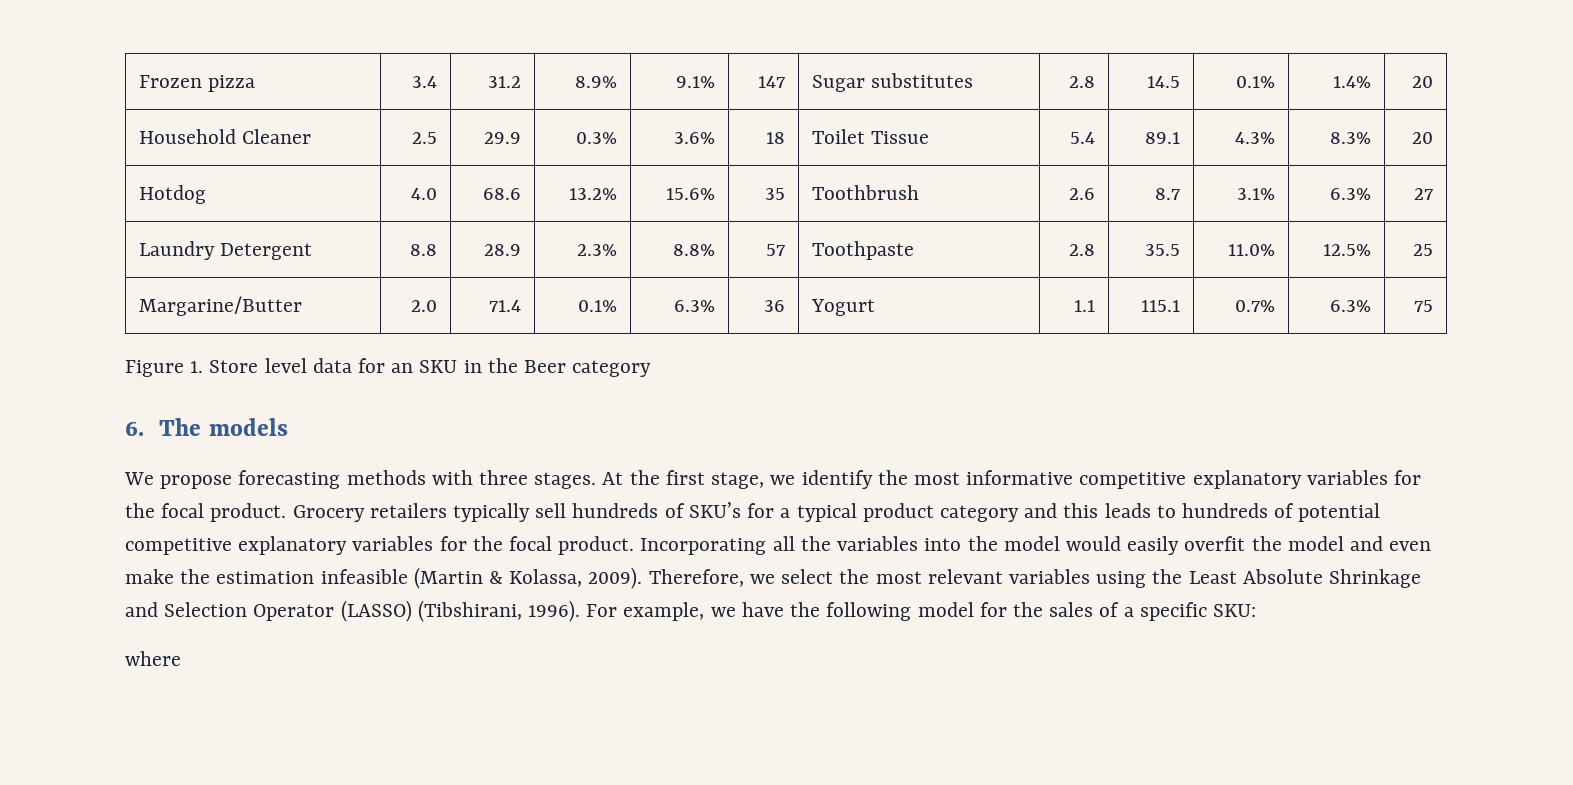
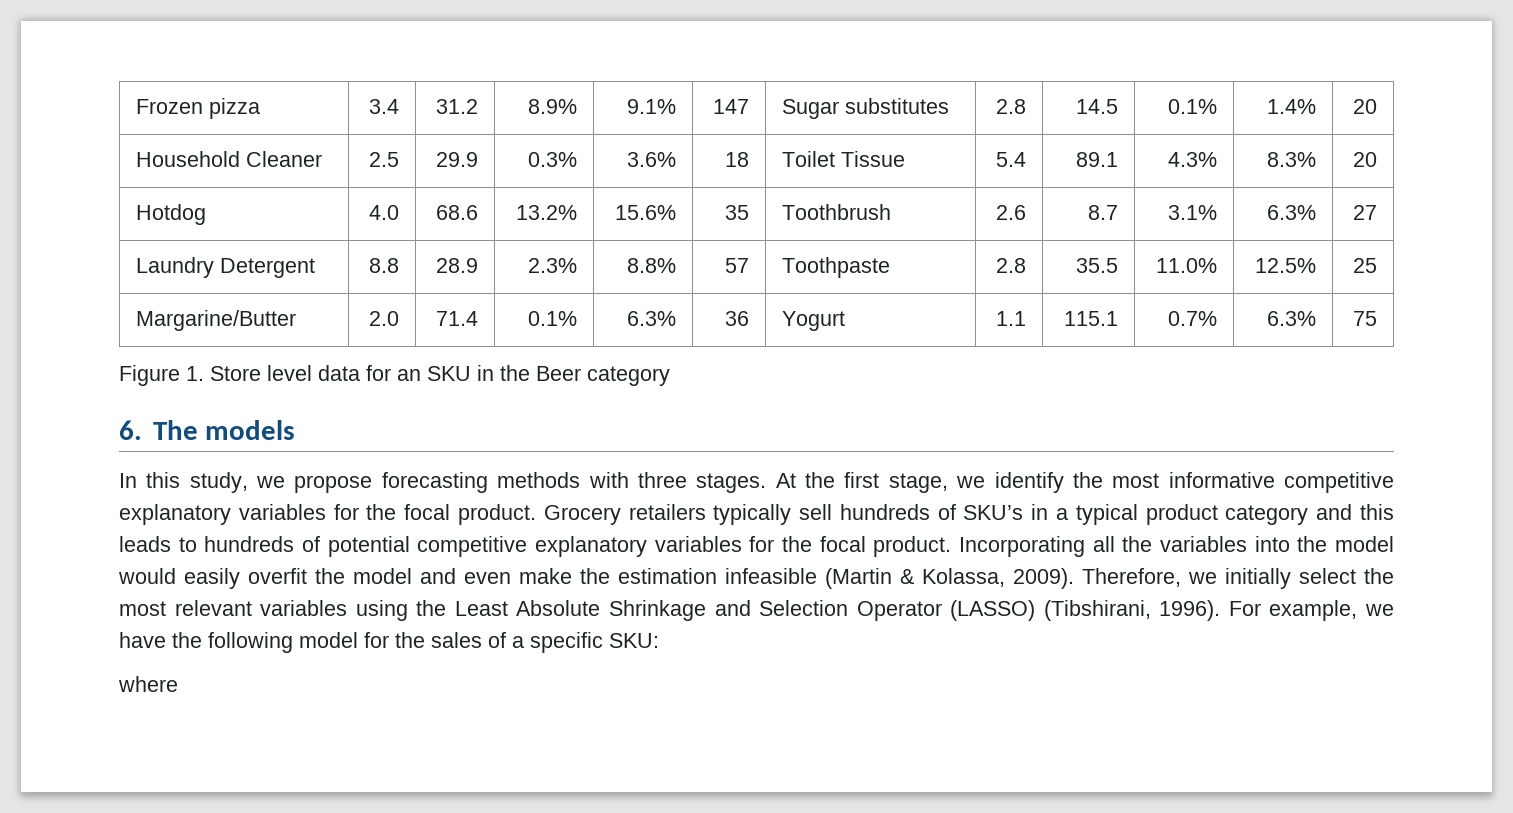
- We propose forecasting methods with three stages.
+ In this study, we propose forecasting methods with three stages.
- Grocery retailers typically sell hundreds of SKU’s for a typical product category and this leads to hundreds of potential competitive explanatory variables for the focal product.
+ Grocery retailers typically sell hundreds of SKU’s in a typical product category and this leads to hundreds of potential competitive explanatory variables for the focal product.
- Therefore, we select the most relevant variables using the Least Absolute Shrinkage and Selection Operator (LASSO) (Tibshirani, 1996).
+ Therefore, we initially select the most relevant variables using the Least Absolute Shrinkage and Selection Operator (LASSO) (Tibshirani, 1996).

